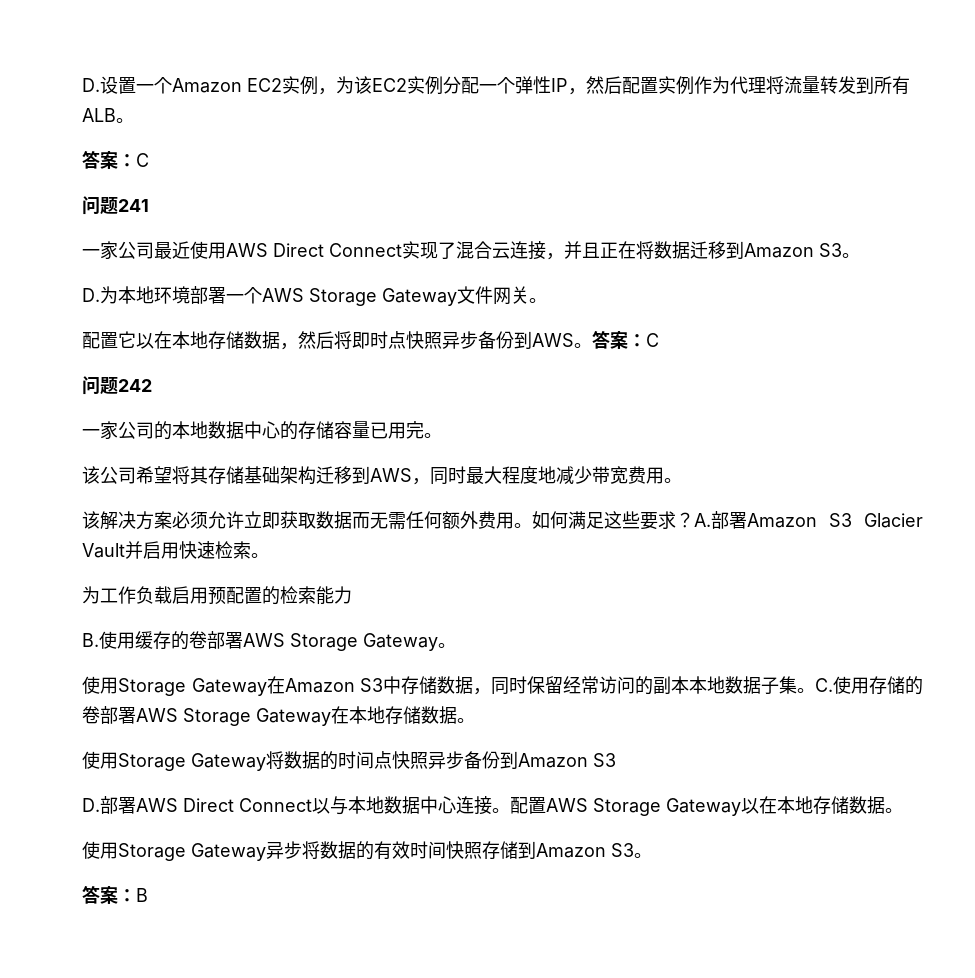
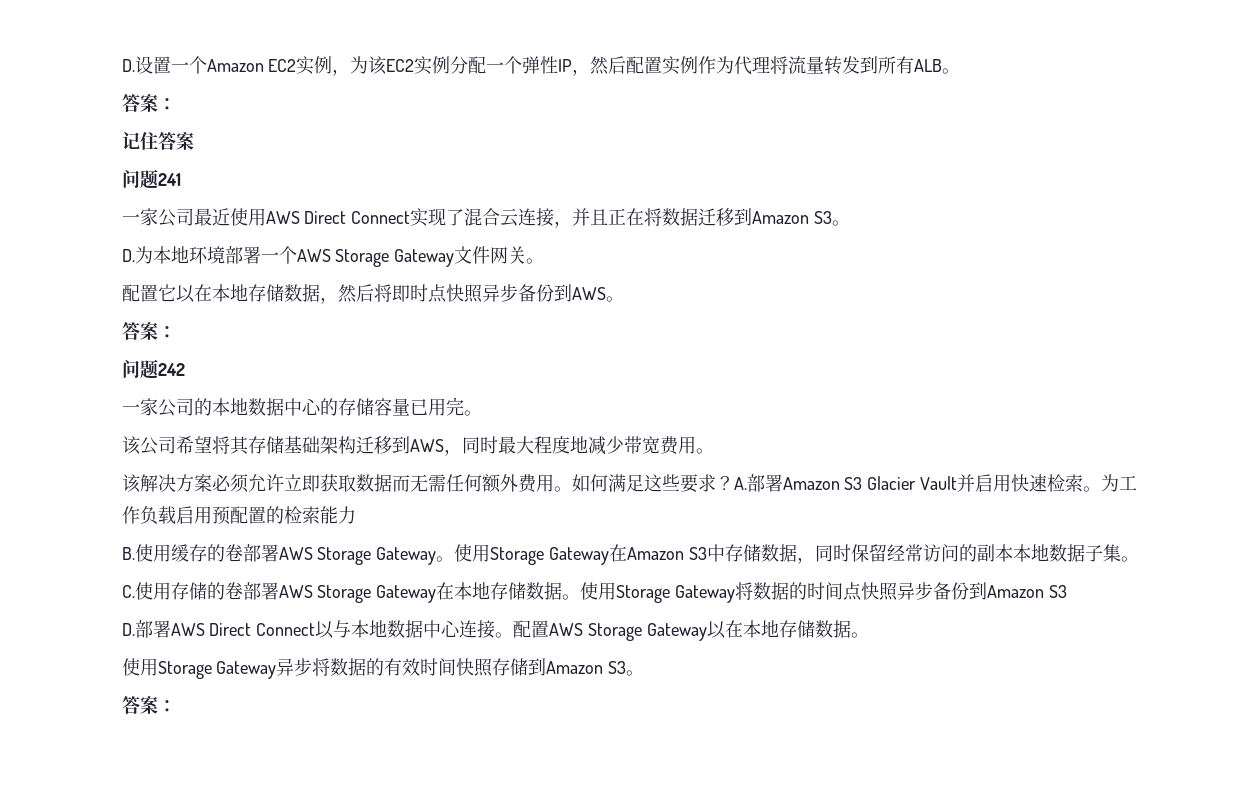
  D.设置一个Amazon EC2实例，为该EC2实例分配一个弹性IP，然后配置实例作为代理将流量转发到所有ALB。
- 答案：C
+ 答案：
+ 记住答案
- 配置它以在本地存储数据，然后将即时点快照异步备份到AWS。答案：C
+ 配置它以在本地存储数据，然后将即时点快照异步备份到AWS。
+ 答案：
- A.部署Amazon S3 Glacier Vault并启用快速检索。
- 为工作负载启用预配置的检索能力
+ A.部署Amazon S3 Glacier Vault并启用快速检索。为工作负载启用预配置的检索能力
- B.使用缓存的卷部署AWS Storage Gateway。
- 使用Storage Gateway在Amazon S3中存储数据，同时保留经常访问的副本本地数据子集。C.使用存储的卷部署AWS Storage Gateway在本地存储数据。
- 使用Storage Gateway将数据的时间点快照异步备份到Amazon S3
+ B.使用缓存的卷部署AWS Storage Gateway。使用Storage Gateway在Amazon S3中存储数据，同时保留经常访问的副本本地数据子集。
+ C.使用存储的卷部署AWS Storage Gateway在本地存储数据。使用Storage Gateway将数据的时间点快照异步备份到Amazon S3
  使用Storage Gateway异步将数据的有效时间快照存储到Amazon S3。
- 答案：B
+ 答案：

